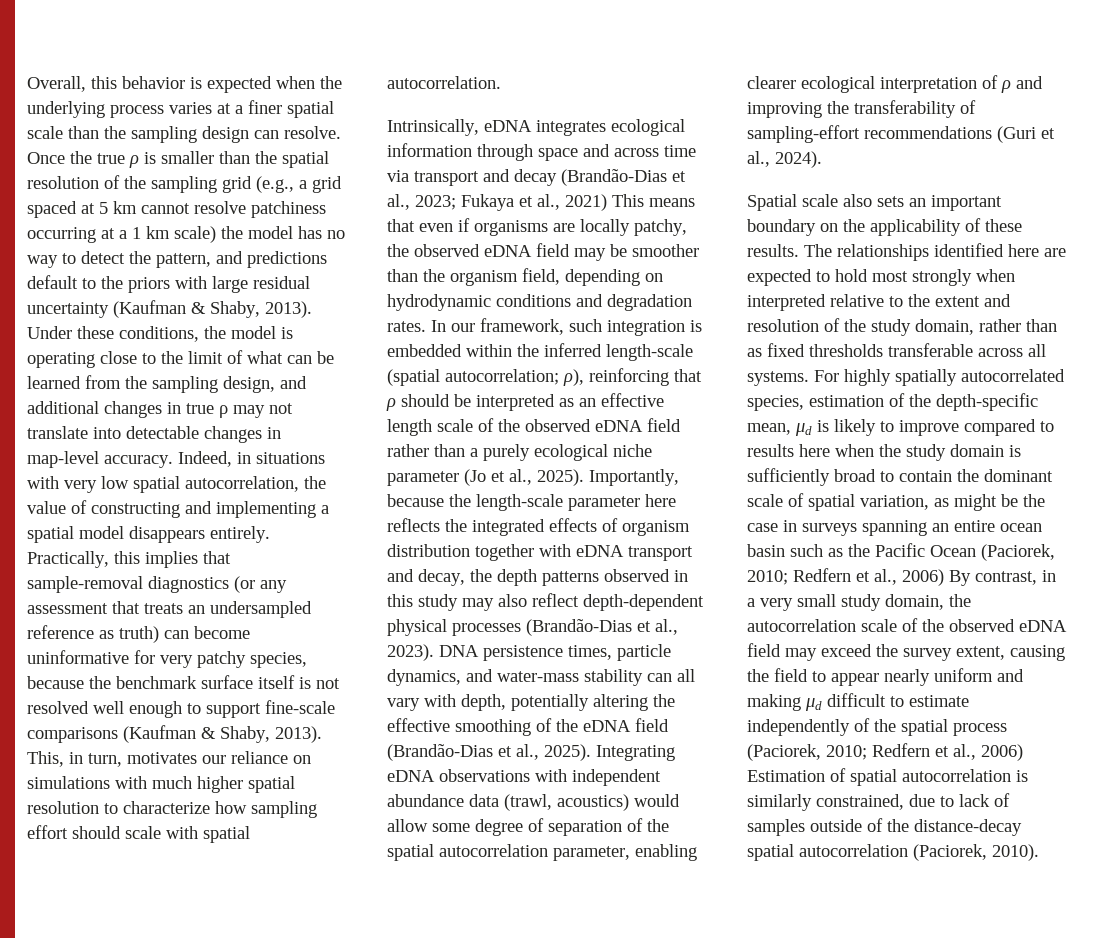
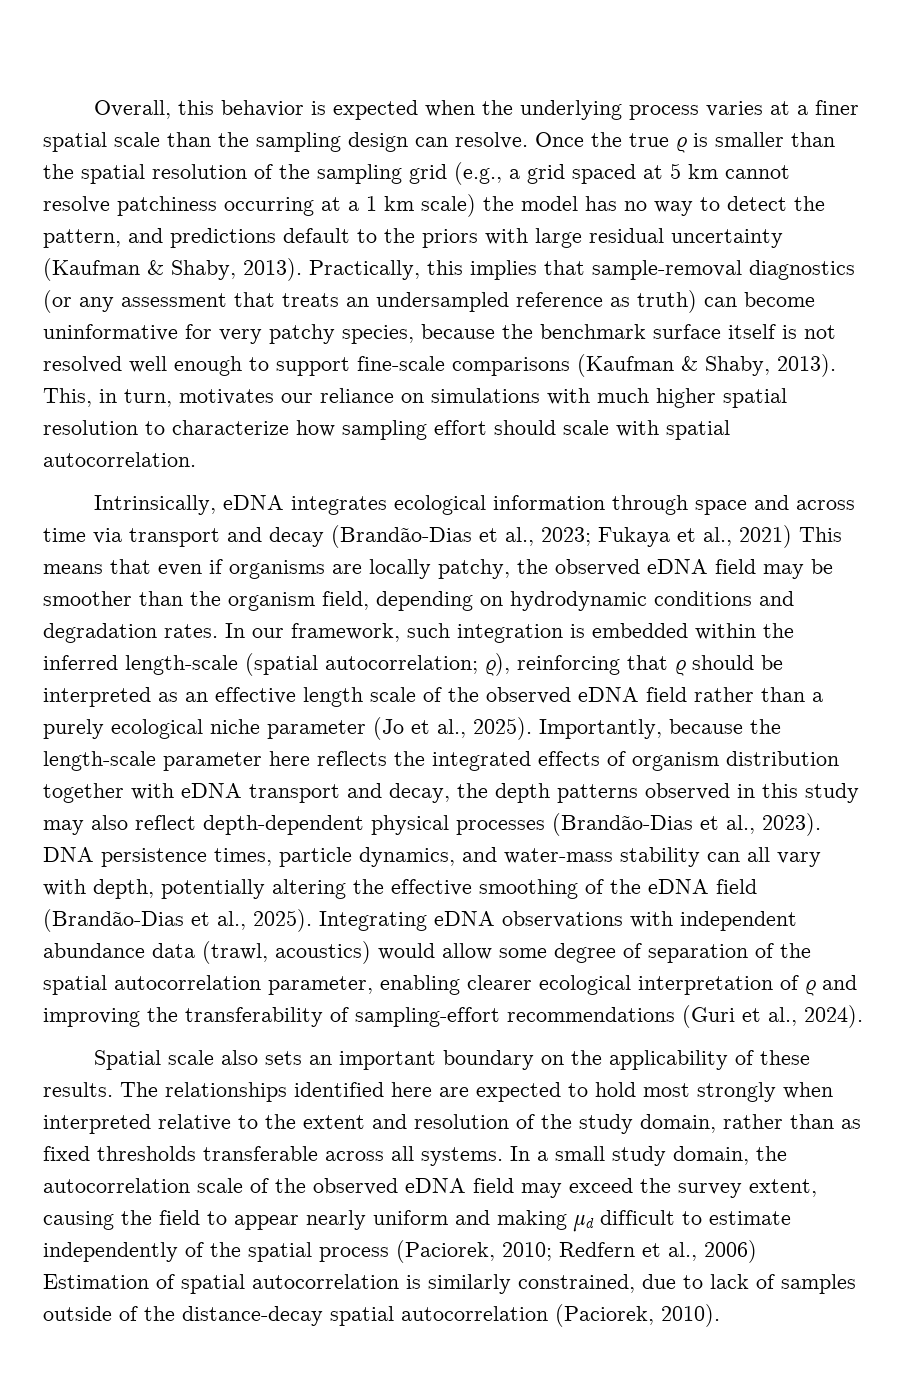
- Under these conditions, the model is operating close to the limit of what can be learned from the sampling design, and additional changes in true ρ may not translate into detectable changes in map-level accuracy. Indeed, in situations with very low spatial autocorrelation, the value of constructing and implementing a spatial model disappears entirely.
- For highly spatially autocorrelated species, estimation of the depth-specific mean, μd is likely to improve compared to results here when the study domain is sufficiently broad to contain the dominant scale of spatial variation, as might be the case in surveys spanning an entire ocean basin such as the Pacific Ocean (Paciorek, 2010; Redfern et al., 2006) By contrast, in a very small study domain, the autocorrelation scale of the observed eDNA field may exceed the survey extent, causing the field to appear nearly uniform and making μd difficult to estimate independently of the spatial process (Paciorek, 2010; Redfern et al., 2006) Estimation of spatial autocorrelation is similarly constrained, due to lack of samples outside of the distance-decay spatial autocorrelation (Paciorek, 2010).
+ In a small study domain, the autocorrelation scale of the observed eDNA field may exceed the survey extent, causing the field to appear nearly uniform and making μd difficult to estimate independently of the spatial process (Paciorek, 2010; Redfern et al., 2006) Estimation of spatial autocorrelation is similarly constrained, due to lack of samples outside of the distance-decay spatial autocorrelation (Paciorek, 2010).

